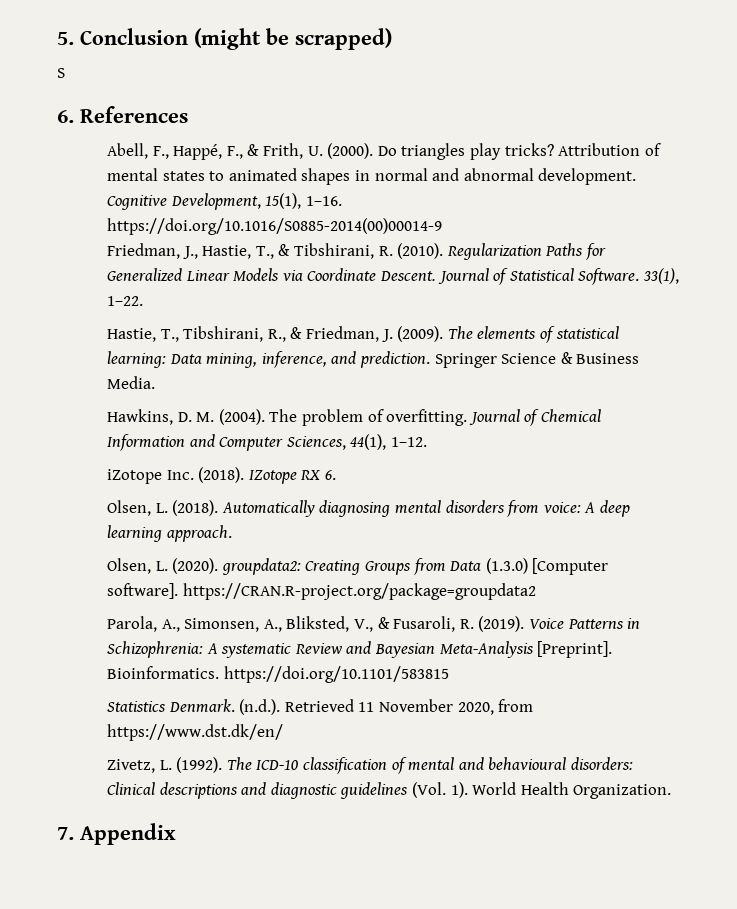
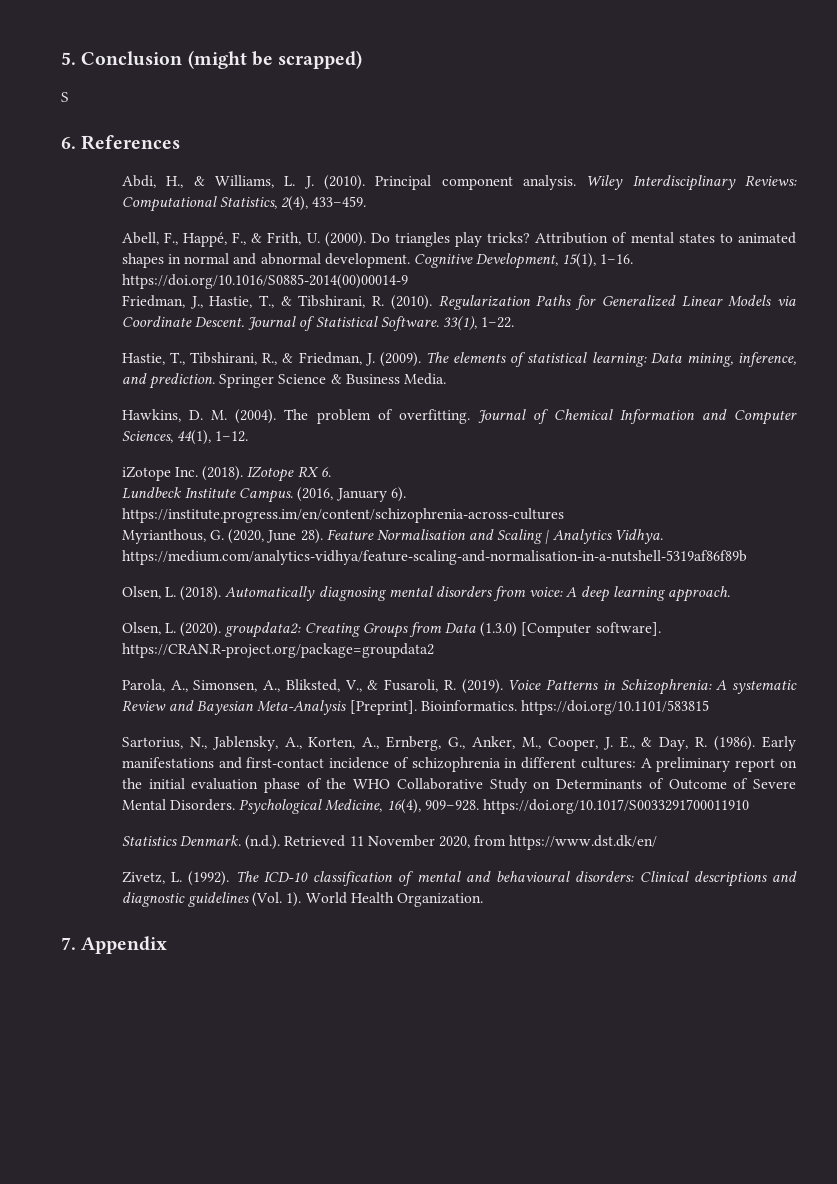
+ Abdi, H., & Williams, L. J. (2010). Principal component analysis. Wiley Interdisciplinary Reviews: Computational Statistics, 2(4), 433–459.
+ Lundbeck Institute Campus. (2016, January 6). https://institute.progress.im/en/content/schizophrenia-across-cultures
+ Myrianthous, G. (2020, June 28). Feature Normalisation and Scaling | Analytics Vidhya. https://medium.com/analytics-vidhya/feature-scaling-and-normalisation-in-a-nutshell-5319af86f89b
+ Sartorius, N., Jablensky, A., Korten, A., Ernberg, G., Anker, M., Cooper, J. E., & Day, R. (1986). Early manifestations and first-contact incidence of schizophrenia in different cultures: A preliminary report on the initial evaluation phase of the WHO Collaborative Study on Determinants of Outcome of Severe Mental Disorders. Psychological Medicine, 16(4), 909–928. https://doi.org/10.1017/S0033291700011910

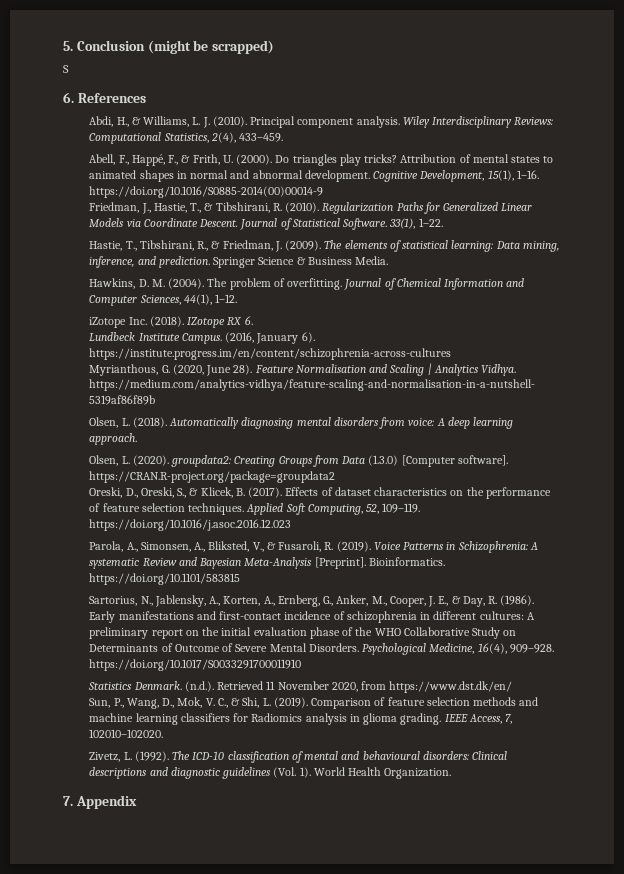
+ Oreski, D., Oreski, S., & Klicek, B. (2017). Effects of dataset characteristics on the performance of feature selection techniques. Applied Soft Computing, 52, 109–119. https://doi.org/10.1016/j.asoc.2016.12.023
+ Sun, P., Wang, D., Mok, V. C., & Shi, L. (2019). Comparison of feature selection methods and machine learning classifiers for Radiomics analysis in glioma grading. IEEE Access, 7, 102010–102020.

